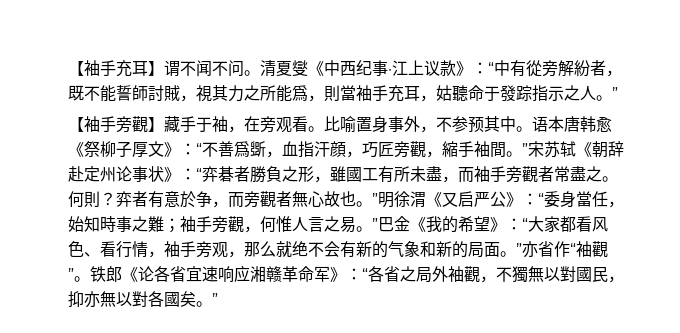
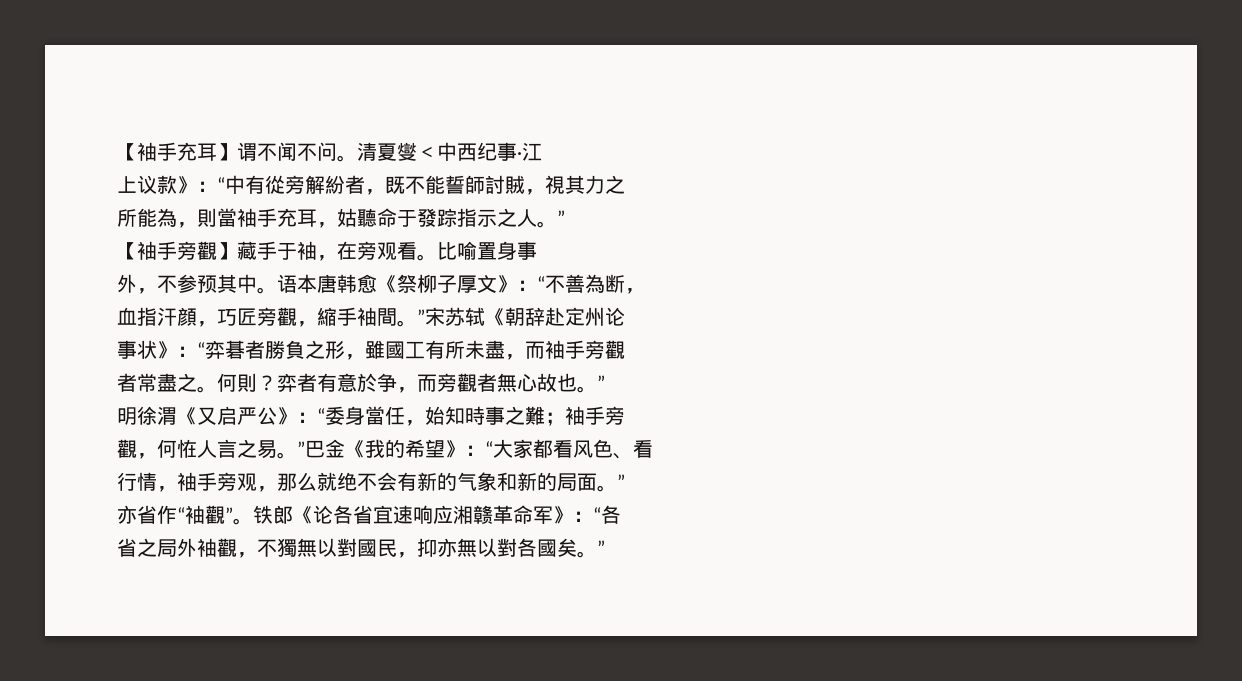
- 清夏燮《中西纪事·江上议款》：“中有從旁解紛者，既不能誓師討賊，視其力之所能爲，則當袖手充耳，姑聽命于發踪指示之人。”
+ 清夏燮＜中西纪事·江
+ 上议款》：“中有從旁解紛者，既不能誓師討賊，視其力之
+ 所能為，則當袖手充耳，姑聽命于發踪指示之人。”
- 比喻置身事外，不参预其中。
+ 比喻置身事
+ 外，不参预其中。
- 语本唐韩愈《祭柳子厚文》：“不善爲斲，血指汗顔，巧匠旁觀，縮手袖間。”宋苏轼《朝辞赴定州论事状》：“弈碁者勝負之形，雖國工有所未盡，而袖手旁觀者常盡之。
+ 语本唐韩愈《祭柳子厚文》：“不善為断，
+ 血指汗顔，巧匠旁觀，縮手袖間。”宋苏轼《朝辞赴定州论
+ 事状》：“弈碁者勝負之形，雖國工有所未盡，而袖手旁觀
+ 者常盡之。
- 弈者有意於争，而旁觀者無心故也。”明徐渭《又启严公》：“委身當任，始知時事之難；袖手旁觀，何惟人言之易。”巴金《我的希望》：“大家都看风色、看行情，袖手旁观，那么就绝不会有新的气象和新的局面。”亦省作“袖觀”。
+ 弈者有意於争，而旁觀者無心故也。”
+ 明徐渭《又启严公》：“委身當任，始知時事之難；袖手旁
+ 觀，何恠人言之易。”巴金《我的希望》：“大家都看风色、看
+ 行情，袖手旁观，那么就绝不会有新的气象和新的局面。”
+ 亦省作“袖觀”。
- 铁郎《论各省宜速响应湘赣革命军》：“各省之局外袖觀，不獨無以對國民，抑亦無以對各國矣。”
+ 铁郎《论各省宜速响应湘赣革命军》：“各
+ 省之局外袖觀，不獨無以對國民，抑亦無以對各國矣。”

